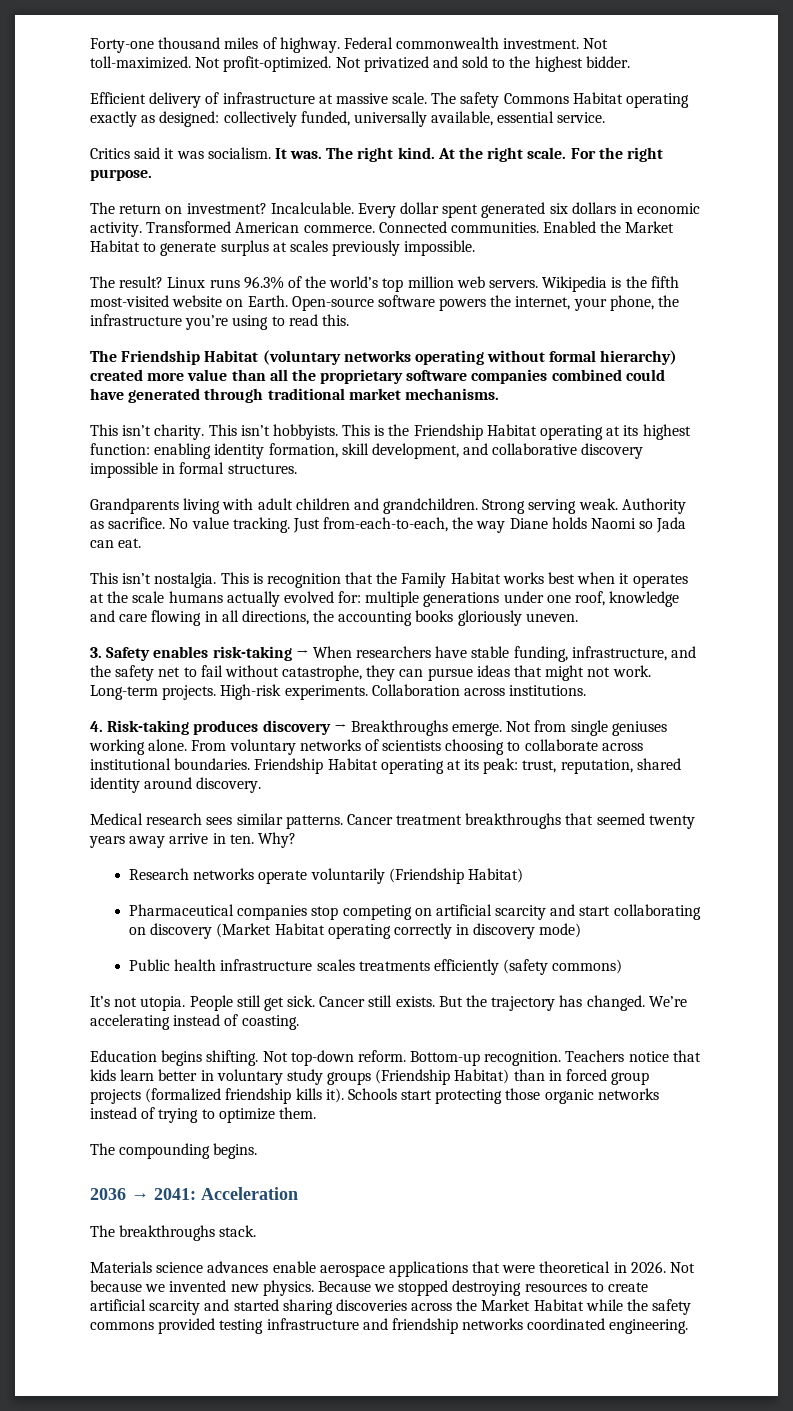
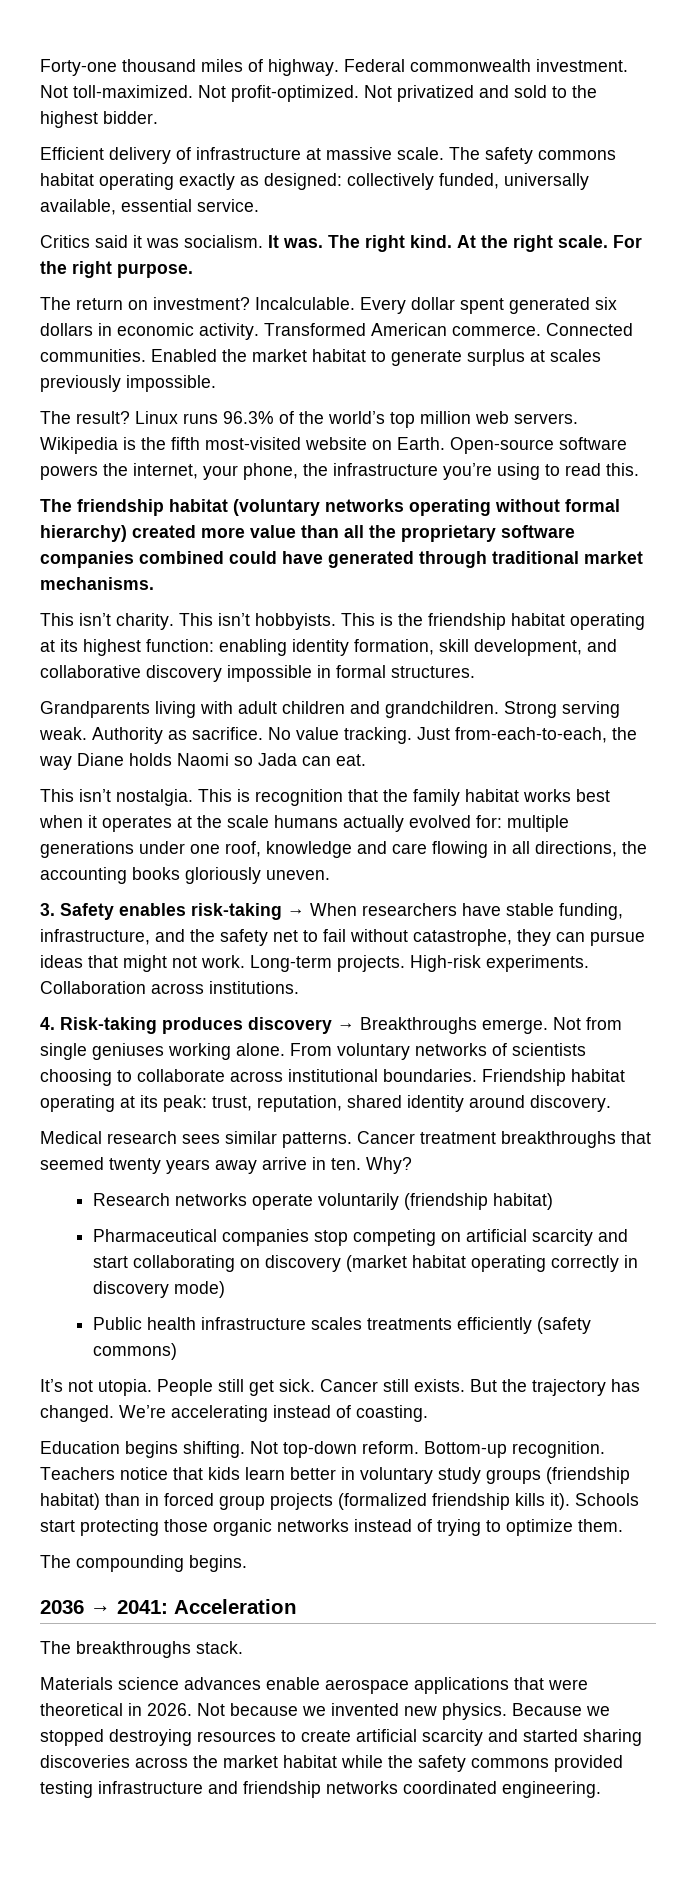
- The safety Commons Habitat operating exactly as designed: collectively funded, universally available, essential service.
+ The safety commons habitat operating exactly as designed: collectively funded, universally available, essential service.
- Enabled the Market Habitat to generate surplus at scales previously impossible.
+ Enabled the market habitat to generate surplus at scales previously impossible.
- The Friendship Habitat (voluntary networks operating without formal hierarchy) created more value than all the proprietary software companies combined could have generated through traditional market mechanisms.
+ The friendship habitat (voluntary networks operating without formal hierarchy) created more value than all the proprietary software companies combined could have generated through traditional market mechanisms.
- This is the Friendship Habitat operating at its highest function: enabling identity formation, skill development, and collaborative discovery impossible in formal structures.
+ This is the friendship habitat operating at its highest function: enabling identity formation, skill development, and collaborative discovery impossible in formal structures.
- This is recognition that the Family Habitat works best when it operates at the scale humans actually evolved for: multiple generations under one roof, knowledge and care flowing in all directions, the accounting books gloriously uneven.
+ This is recognition that the family habitat works best when it operates at the scale humans actually evolved for: multiple generations under one roof, knowledge and care flowing in all directions, the accounting books gloriously uneven.
- Friendship Habitat operating at its peak: trust, reputation, shared identity around discovery.
+ Friendship habitat operating at its peak: trust, reputation, shared identity around discovery.
- Research networks operate voluntarily (Friendship Habitat)
+ Research networks operate voluntarily (friendship habitat)
- Pharmaceutical companies stop competing on artificial scarcity and start collaborating on discovery (Market Habitat operating correctly in discovery mode)
+ Pharmaceutical companies stop competing on artificial scarcity and start collaborating on discovery (market habitat operating correctly in discovery mode)
- Teachers notice that kids learn better in voluntary study groups (Friendship Habitat) than in forced group projects (formalized friendship kills it).
+ Teachers notice that kids learn better in voluntary study groups (friendship habitat) than in forced group projects (formalized friendship kills it).
- Because we stopped destroying resources to create artificial scarcity and started sharing discoveries across the Market Habitat while the safety commons provided testing infrastructure and friendship networks coordinated engineering.
+ Because we stopped destroying resources to create artificial scarcity and started sharing discoveries across the market habitat while the safety commons provided testing infrastructure and friendship networks coordinated engineering.

